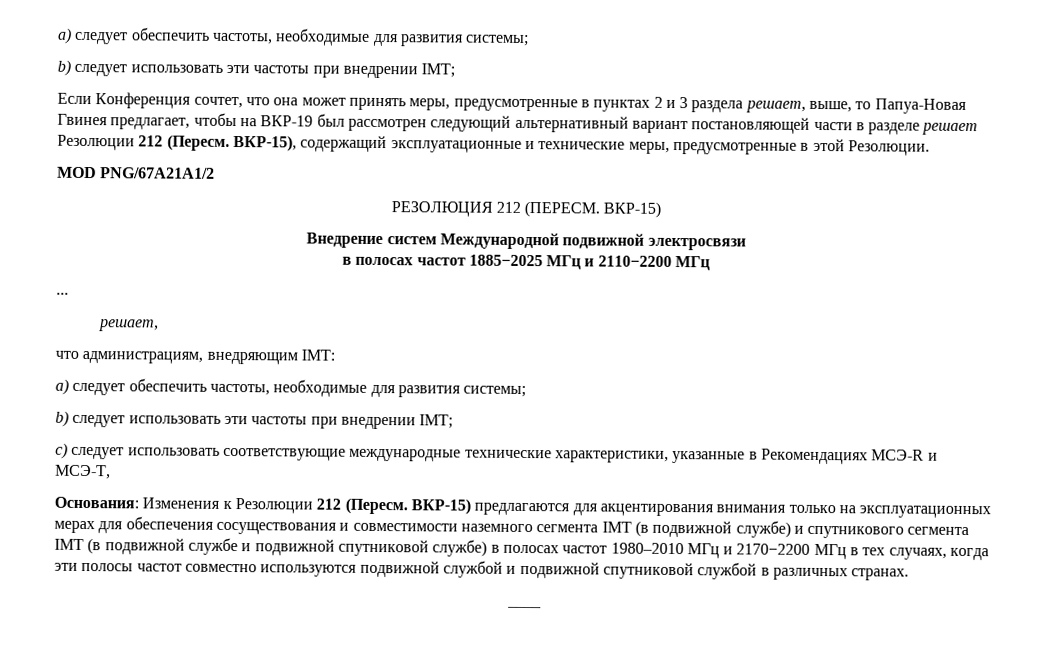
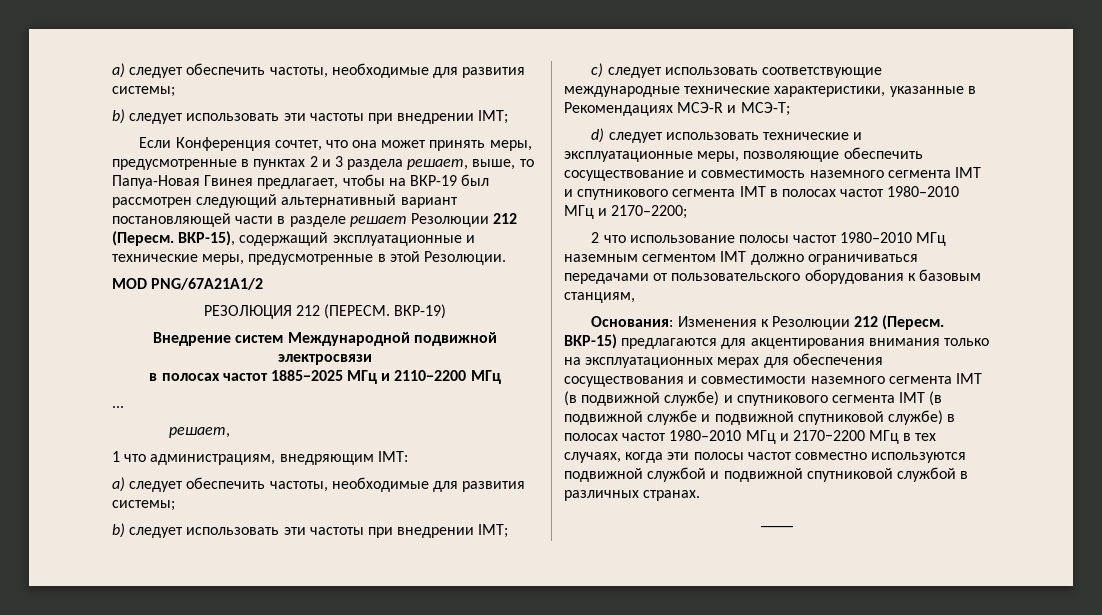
- РЕЗОЛЮЦИЯ 212 (ПЕРЕСМ. ВКР-15)
+ РЕЗОЛЮЦИЯ 212 (ПЕРЕСМ. ВКР-19)
- что администрациям, внедряющим IMT:
+ 1 что администрациям, внедряющим IMT:
- с) следует использовать соответствующие международные технические характеристики, указанные в Рекомендациях МСЭ-R и МСЭ-Т,
+ с) следует использовать соответствующие международные технические характеристики, указанные в Рекомендациях МСЭ-R и МСЭ-Т;
+ d) следует использовать технические и эксплуатационные меры, позволяющие обеспечить сосуществование и совместимость наземного сегмента IMT и спутникового сегмента IMT в полосах частот 1980–2010 МГц и 2170–2200;
+ 2 что использование полосы частот 1980–2010 МГц наземным сегментом IMT должно ограничиваться передачами от пользовательского оборудования к базовым станциям,

